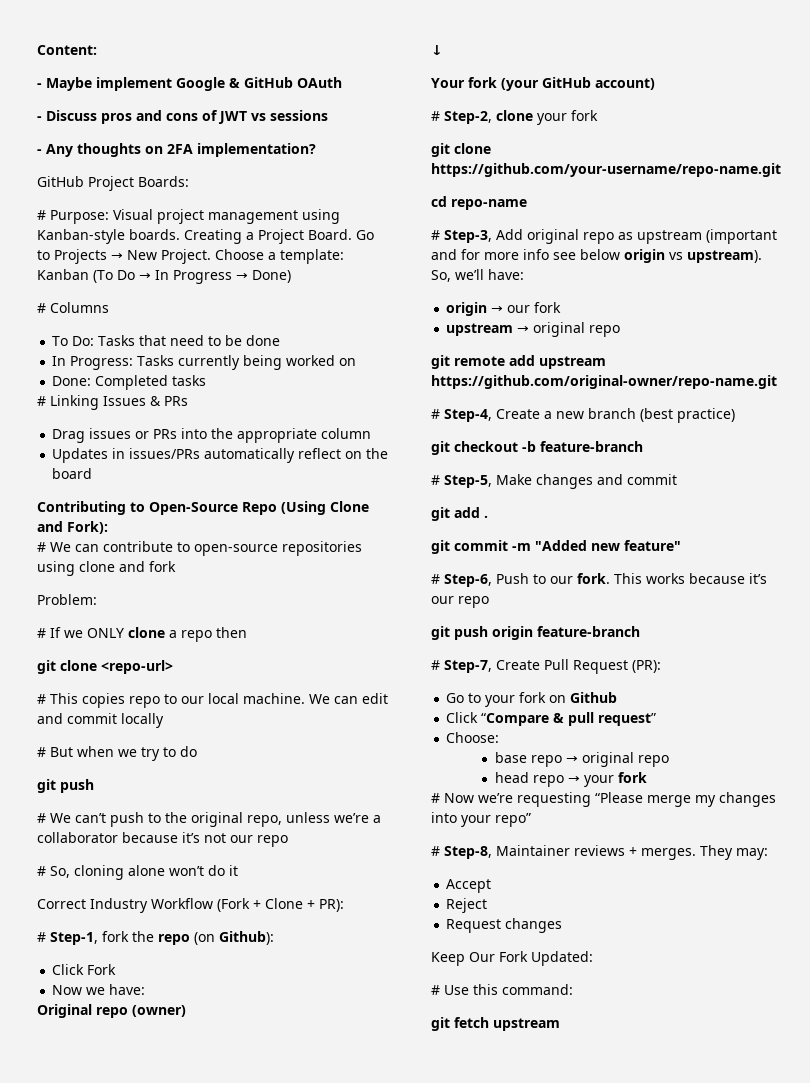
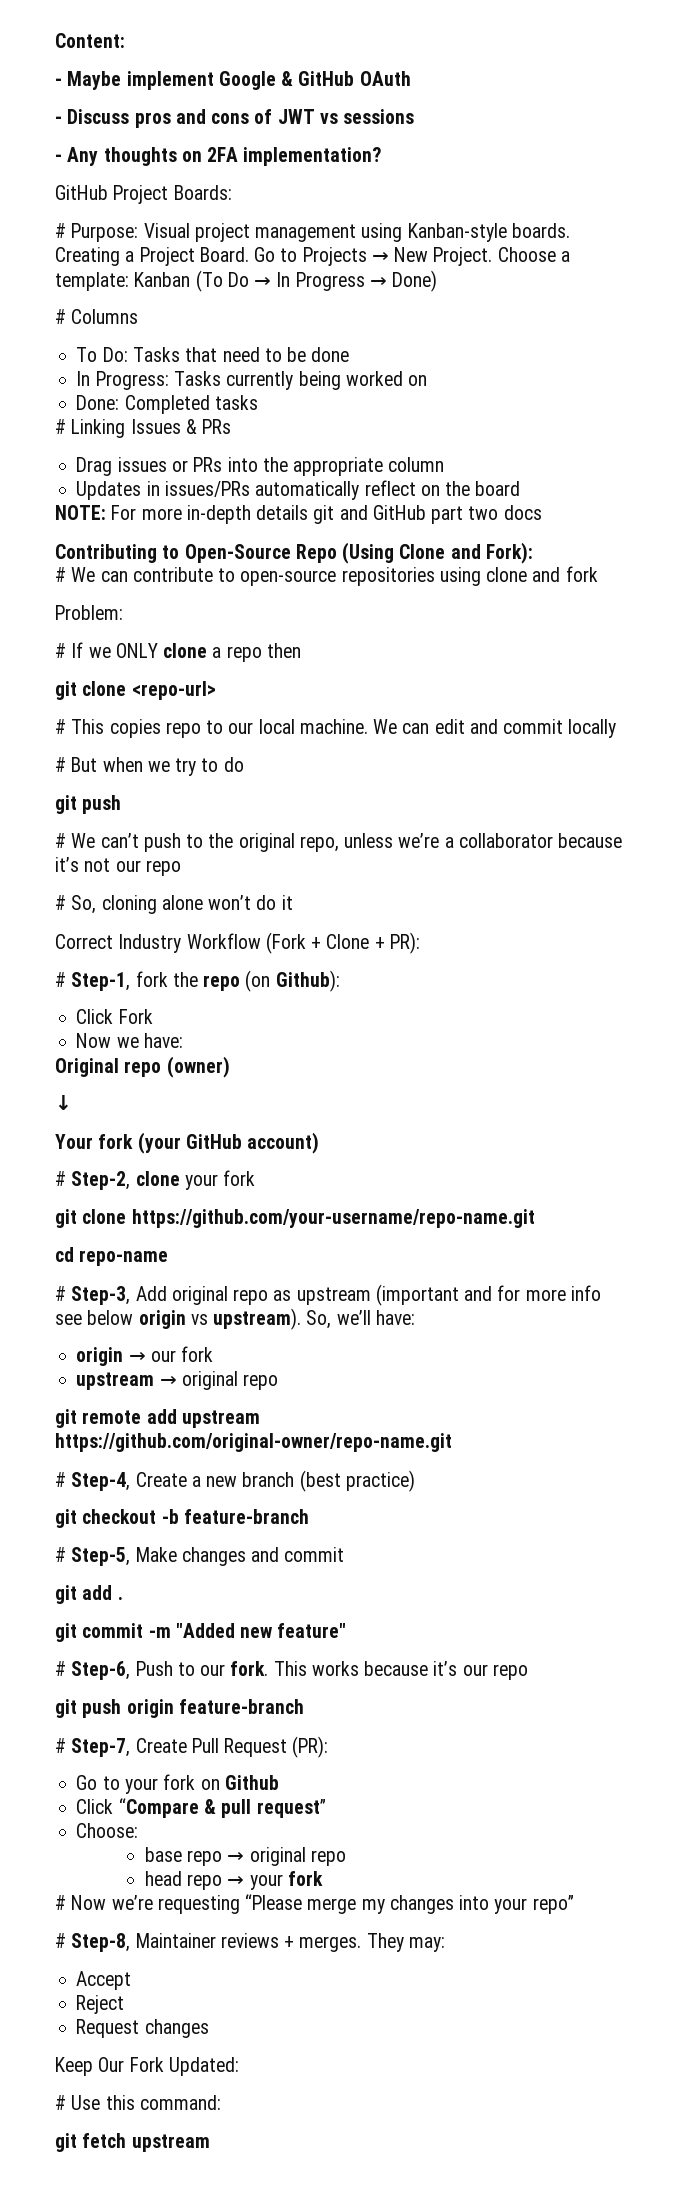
+ NOTE: For more in-depth details git and GitHub part two docs

